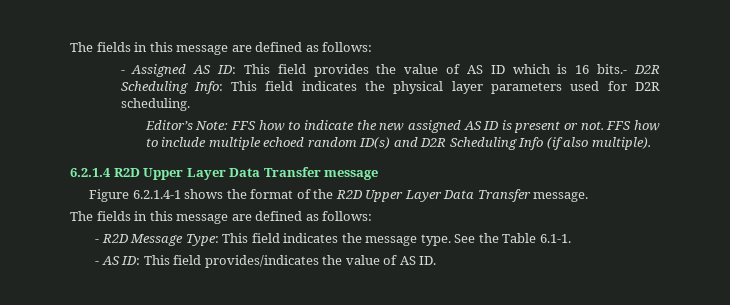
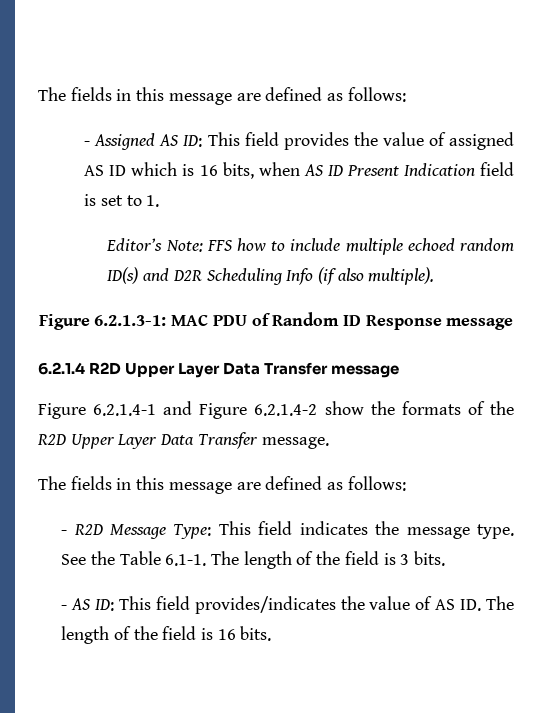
- - Assigned AS ID: This field provides the value of AS ID which is 16 bits.- D2R Scheduling Info: This field indicates the physical layer parameters used for D2R scheduling.
+ - Assigned AS ID: This field provides the value of assigned AS ID which is 16 bits, when AS ID Present Indication field is set to 1.
- Editor’s Note: FFS how to indicate the new assigned AS ID is present or not. FFS how to include multiple echoed random ID(s) and D2R Scheduling Info (if also multiple).
+ Editor’s Note: FFS how to include multiple echoed random ID(s) and D2R Scheduling Info (if also multiple).
+ Figure 6.2.1.3-1: MAC PDU of Random ID Response message
- Figure 6.2.1.4-1 shows the format of the R2D Upper Layer Data Transfer message.
+ Figure 6.2.1.4-1 and Figure 6.2.1.4-2 show the formats of the R2D Upper Layer Data Transfer message.
- See the Table 6.1-1.
+ See the Table 6.1-1. The length of the field is 3 bits.
- - AS ID: This field provides/indicates the value of AS ID.
+ - AS ID: This field provides/indicates the value of AS ID. The length of the field is 16 bits.

